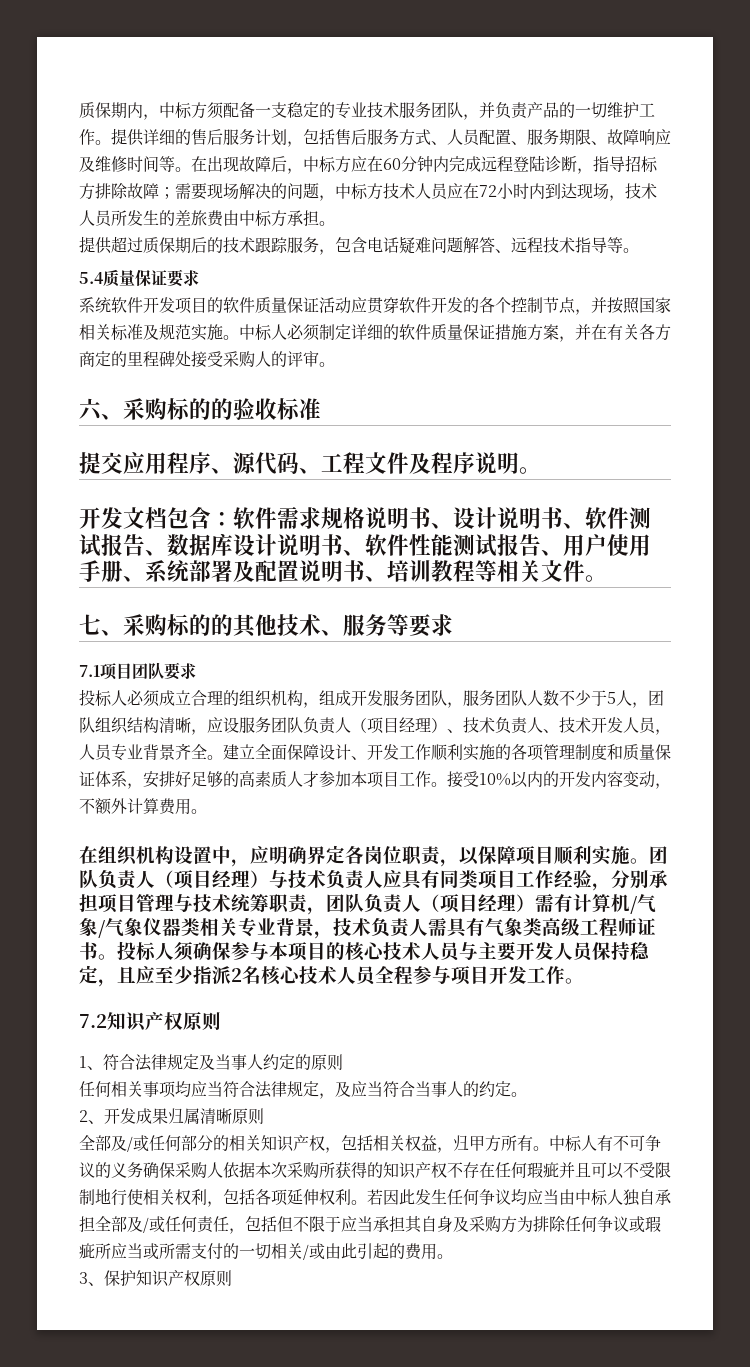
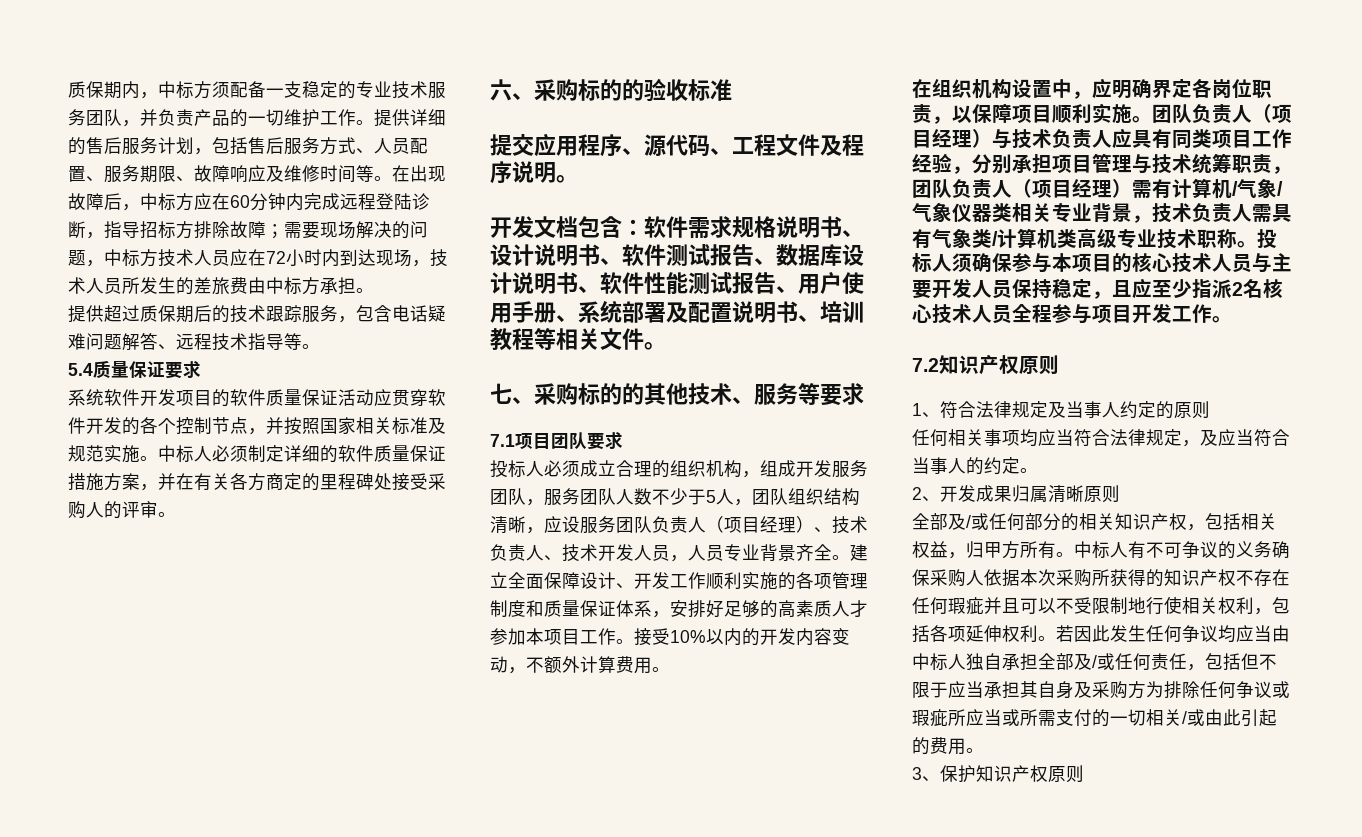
- 团队负责人（项目经理）与技术负责人应具有同类项目工作经验，分别承担项目管理与技术统筹职责，团队负责人（项目经理）需有计算机/气象/气象仪器类相关专业背景，技术负责人需具有气象类高级工程师证书。
+ 团队负责人（项目经理）与技术负责人应具有同类项目工作经验，分别承担项目管理与技术统筹职责，团队负责人（项目经理）需有计算机/气象/气象仪器类相关专业背景，技术负责人需具有气象类/计算机类高级专业技术职称。

